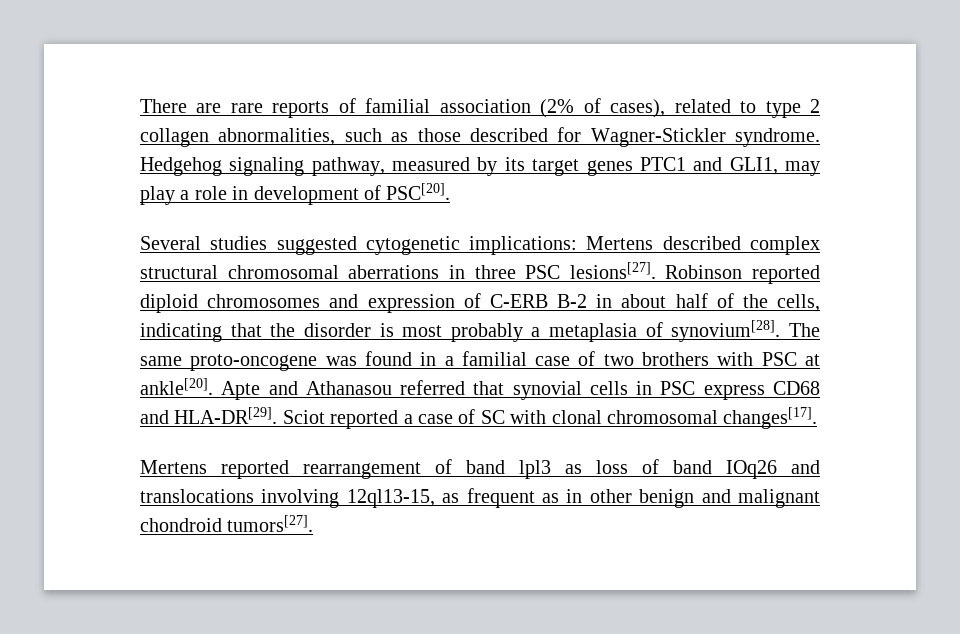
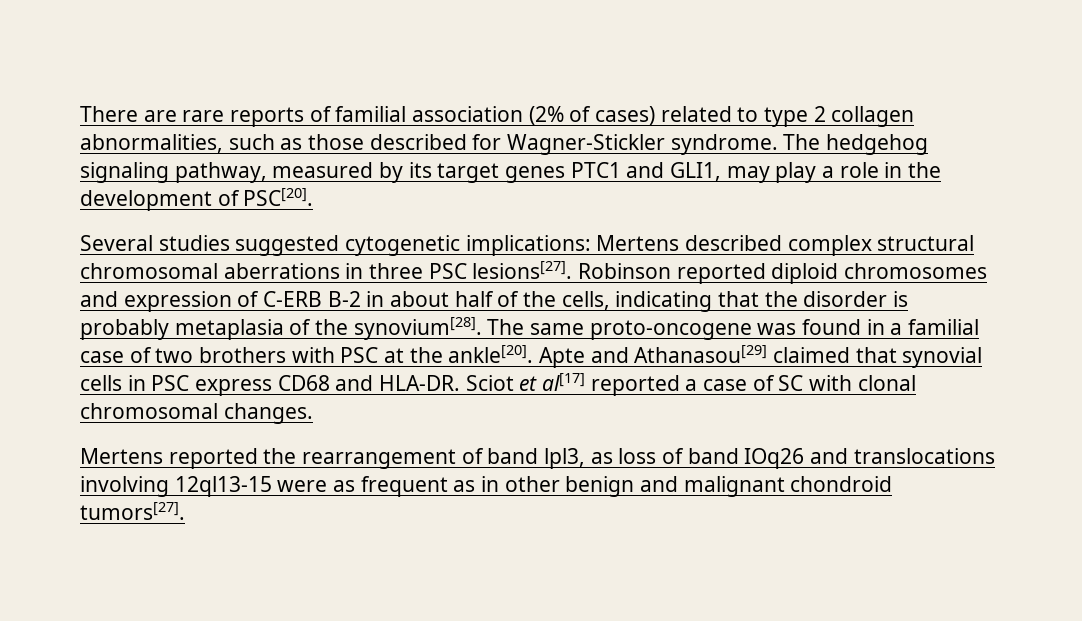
- There are rare reports of familial association (2% of cases), related to type 2 collagen abnormalities, such as those described for Wagner-Stickler syndrome.
+ There are rare reports of familial association (2% of cases) related to type 2 collagen abnormalities, such as those described for Wagner-Stickler syndrome.
- Hedgehog signaling pathway, measured by its target genes PTC1 and GLI1, may play a role in development of PSC[20].
+ The hedgehog signaling pathway, measured by its target genes PTC1 and GLI1, may play a role in the development of PSC[20].
- Robinson reported diploid chromosomes and expression of C-ERB B-2 in about half of the cells, indicating that the disorder is most probably a metaplasia of synovium[28].
+ Robinson reported diploid chromosomes and expression of C-ERB B-2 in about half of the cells, indicating that the disorder is probably metaplasia of the synovium[28].
- The same proto-oncogene was found in a familial case of two brothers with PSC at ankle[20].
+ The same proto-oncogene was found in a familial case of two brothers with PSC at the ankle[20].
- Apte and Athanasou referred that synovial cells in PSC express CD68 and HLA-DR[29]. Sciot reported a case of SC with clonal chromosomal changes[17].
+ Apte and Athanasou[29] claimed that synovial cells in PSC express CD68 and HLA-DR. Sciot et al[17] reported a case of SC with clonal chromosomal changes.
- Mertens reported rearrangement of band lpl3 as loss of band IOq26 and translocations involving 12ql13-15, as frequent as in other benign and malignant chondroid tumors[27].
+ Mertens reported the rearrangement of band lpl3, as loss of band IOq26 and translocations involving 12ql13-15 were as frequent as in other benign and malignant chondroid tumors[27].

